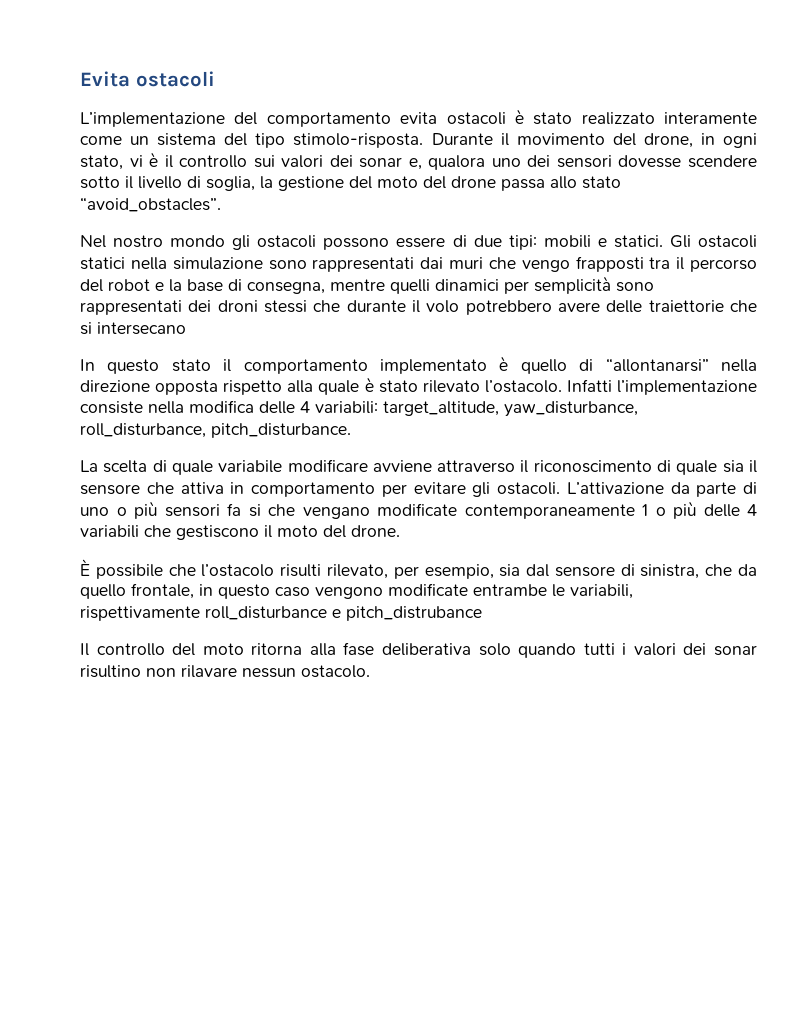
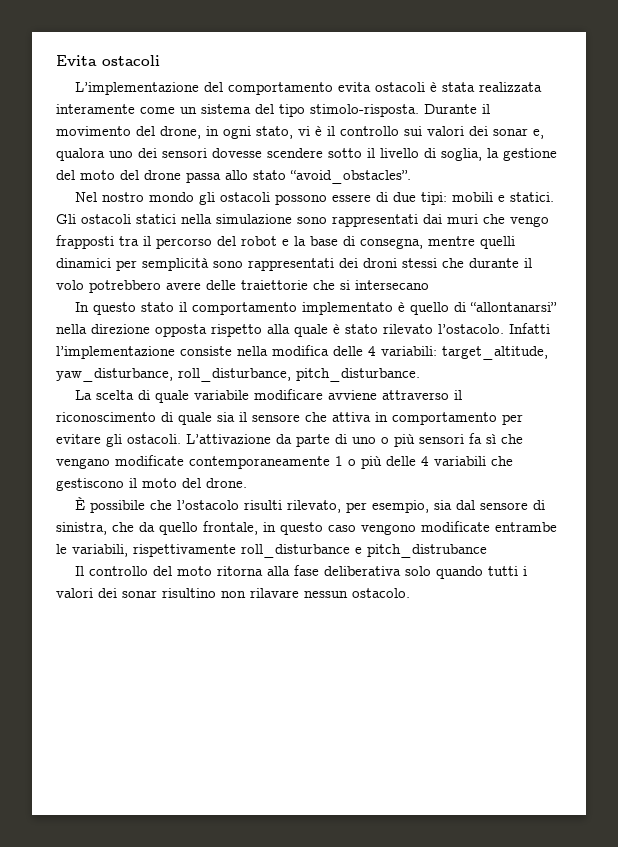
- L’implementazione del comportamento evita ostacoli è stato realizzato interamente come un sistema del tipo stimolo-risposta.
+ L’implementazione del comportamento evita ostacoli è stata realizzata interamente come un sistema del tipo stimolo-risposta.
- L’attivazione da parte di uno o più sensori fa si che vengano modificate contemporaneamente 1 o più delle 4 variabili che gestiscono il moto del drone.
+ L’attivazione da parte di uno o più sensori fa sì che vengano modificate contemporaneamente 1 o più delle 4 variabili che gestiscono il moto del drone.

